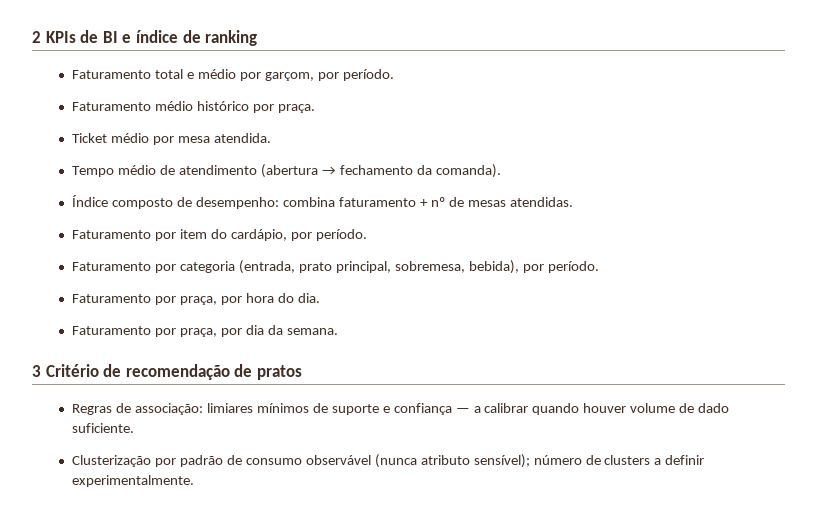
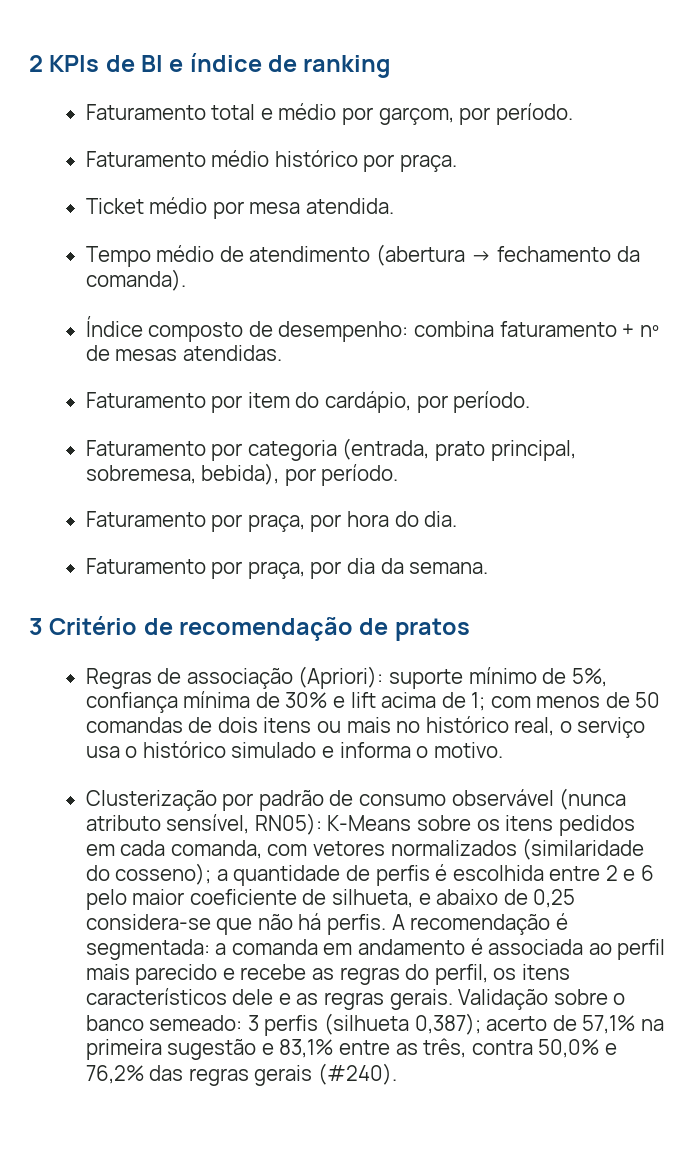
- Regras de associação: limiares mínimos de suporte e confiança — a calibrar quando houver volume de dado suficiente.
+ Regras de associação (Apriori): suporte mínimo de 5%, confiança mínima de 30% e lift acima de 1; com menos de 50 comandas de dois itens ou mais no histórico real, o serviço usa o histórico simulado e informa o motivo.
- Clusterização por padrão de consumo observável (nunca atributo sensível); número de clusters a definir experimentalmente.
+ Clusterização por padrão de consumo observável (nunca atributo sensível, RN05): K-Means sobre os itens pedidos em cada comanda, com vetores normalizados (similaridade do cosseno); a quantidade de perfis é escolhida entre 2 e 6 pelo maior coeficiente de silhueta, e abaixo de 0,25 considera-se que não há perfis. A recomendação é segmentada: a comanda em andamento é associada ao perfil mais parecido e recebe as regras do perfil, os itens característicos dele e as regras gerais. Validação sobre o banco semeado: 3 perfis (silhueta 0,387); acerto de 57,1% na primeira sugestão e 83,1% entre as três, contra 50,0% e 76,2% das regras gerais (#240).

